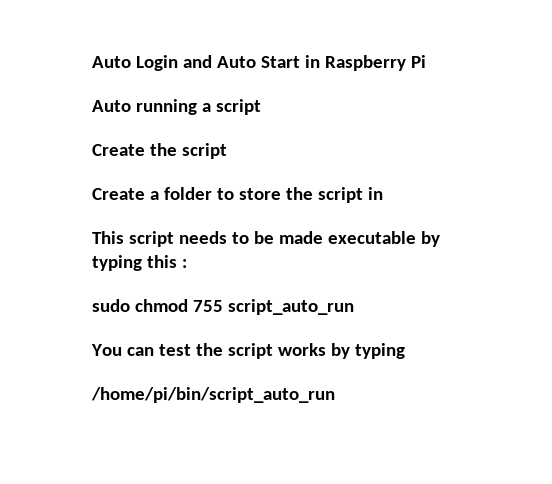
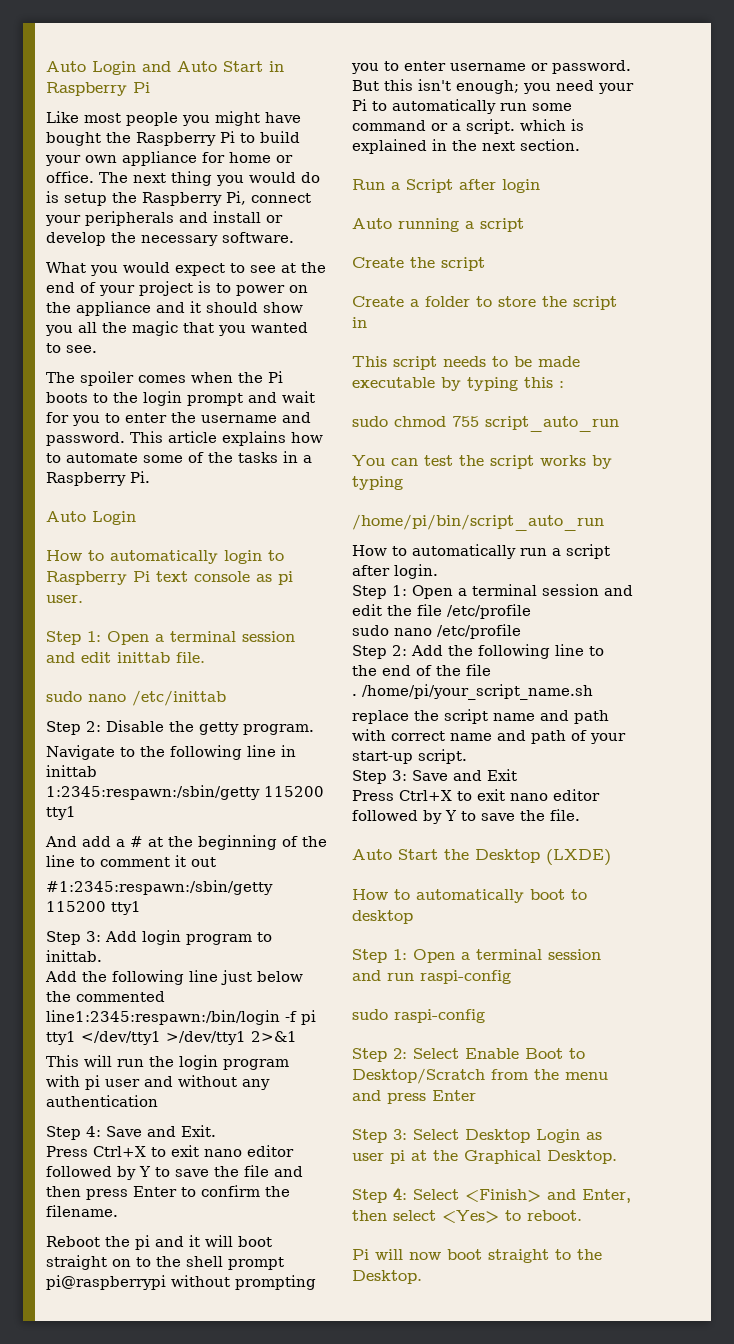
+ Like most people you might have bought the Raspberry Pi to build your own appliance for home or office. The next thing you would do is setup the Raspberry Pi, connect your peripherals and install or develop the necessary software.
+ What you would expect to see at the end of your project is to power on the appliance and it should show you all the magic that you wanted to see.
+ The spoiler comes when the Pi boots to the login prompt and wait for you to enter the username and password. This article explains how to automate some of the tasks in a Raspberry Pi.
+ Auto Login
+ How to automatically login to Raspberry Pi text console as pi user.
+ Step 1: Open a terminal session and edit inittab file.
+ sudo nano /etc/inittab
+ Step 2: Disable the getty program.
+ Navigate to the following line in inittab
+ 1:2345:respawn:/sbin/getty 115200 tty1
+ And add a # at the beginning of the line to comment it out
+ #1:2345:respawn:/sbin/getty 115200 tty1
+ Step 3: Add login program to inittab.
+ Add the following line just below the commented line1:2345:respawn:/bin/login -f pi tty1 </dev/tty1 >/dev/tty1 2>&1
+ This will run the login program with pi user and without any authentication
+ Step 4: Save and Exit.
+ Press Ctrl+X to exit nano editor followed by Y to save the file and then press Enter to confirm the filename.
+ Reboot the pi and it will boot straight on to the shell prompt pi@raspberrypi without prompting you to enter username or password. But this isn't enough; you need your Pi to automatically run some command or a script. which is explained in the next section.
+ Run a Script after login
+ How to automatically run a script after login.
+ Step 1: Open a terminal session and edit the file /etc/profile
+ sudo nano /etc/profile
+ Step 2: Add the following line to the end of the file
+ . /home/pi/your_script_name.sh
+ replace the script name and path with correct name and path of your start-up script.
+ Step 3: Save and Exit
+ Press Ctrl+X to exit nano editor followed by Y to save the file.
+ Auto Start the Desktop (LXDE)
+ How to automatically boot to desktop
+ Step 1: Open a terminal session and run raspi-config
+ sudo raspi-config
+ Step 2: Select Enable Boot to Desktop/Scratch from the menu and press Enter
+ Step 3: Select Desktop Login as user pi at the Graphical Desktop.
+ Step 4: Select <Finish> and Enter, then select <Yes> to reboot.
+ Pi will now boot straight to the Desktop.

